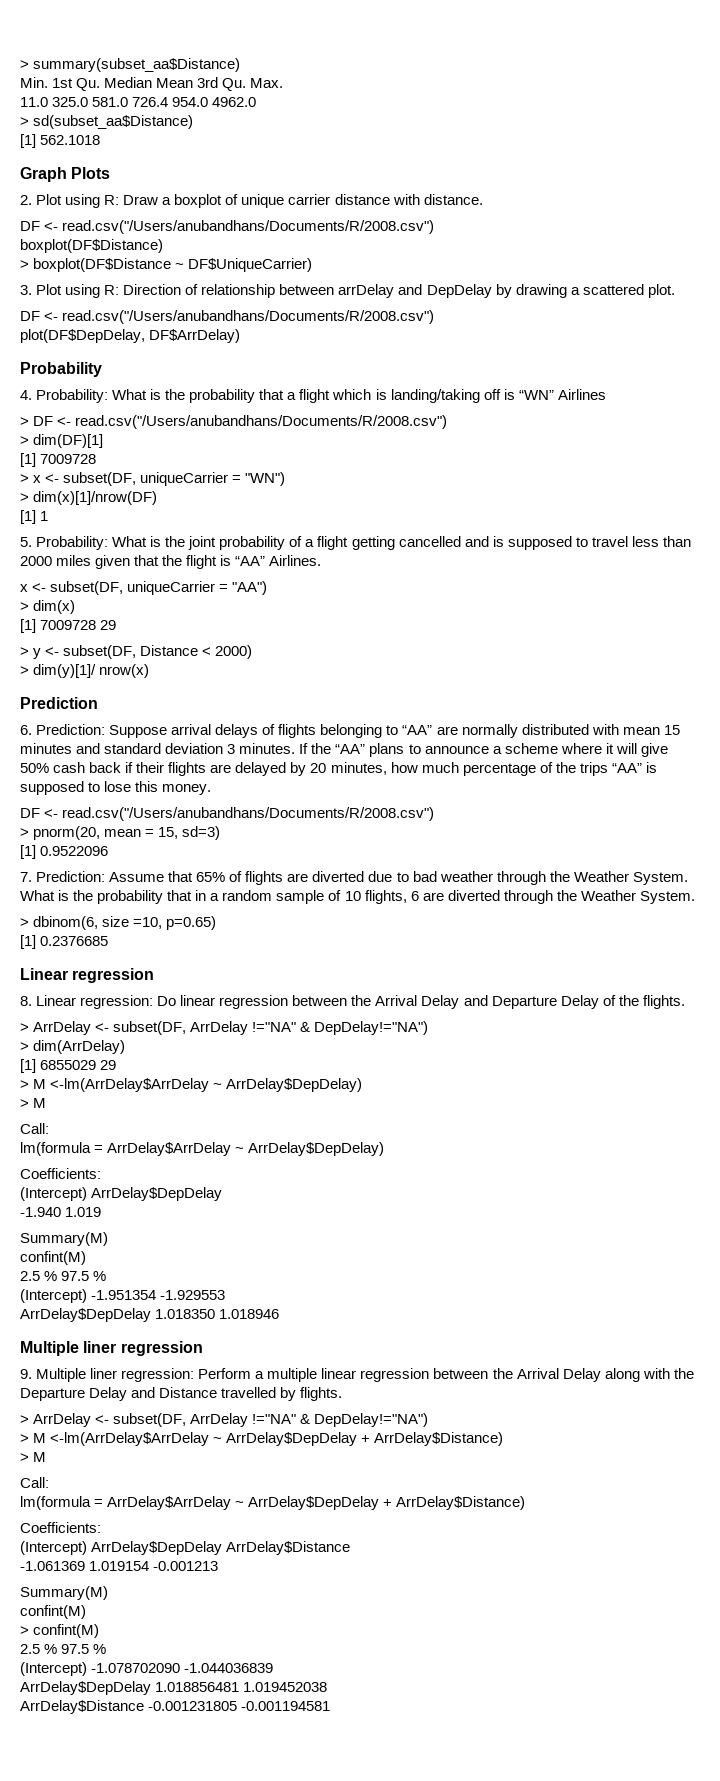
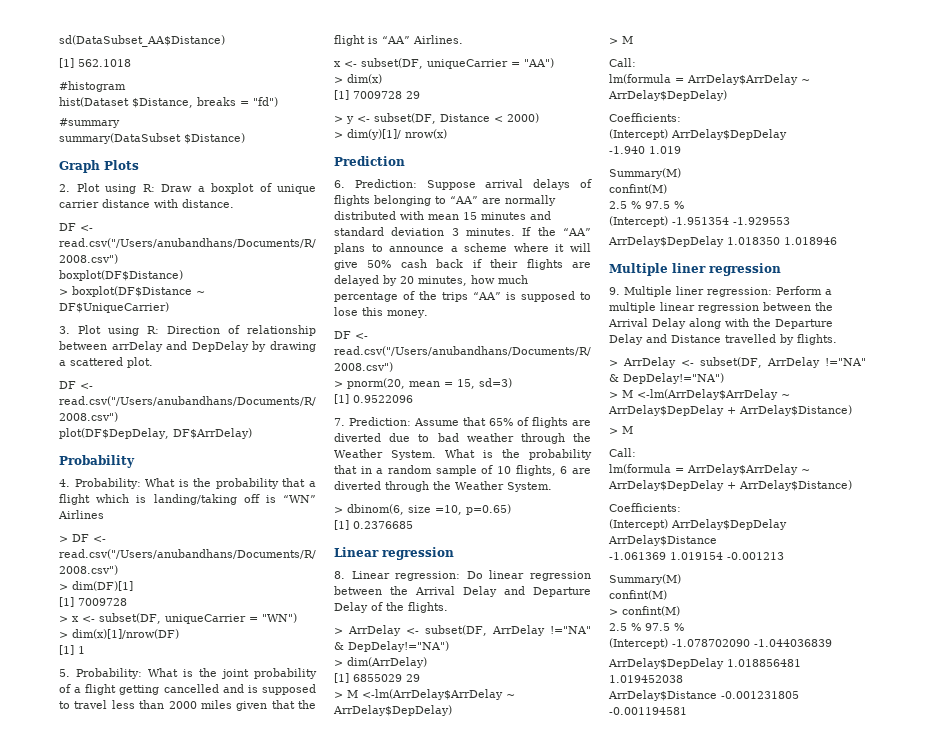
- > summary(subset_aa$Distance)
- Min. 1st Qu. Median Mean 3rd Qu. Max.
- 11.0 325.0 581.0 726.4 954.0 4962.0
- > sd(subset_aa$Distance)
+ sd(DataSubset_AA$Distance)
  [1] 562.1018
+ #histogram
+ hist(Dataset $Distance, breaks = "fd")
+ #summary
+ summary(DataSubset $Distance)

